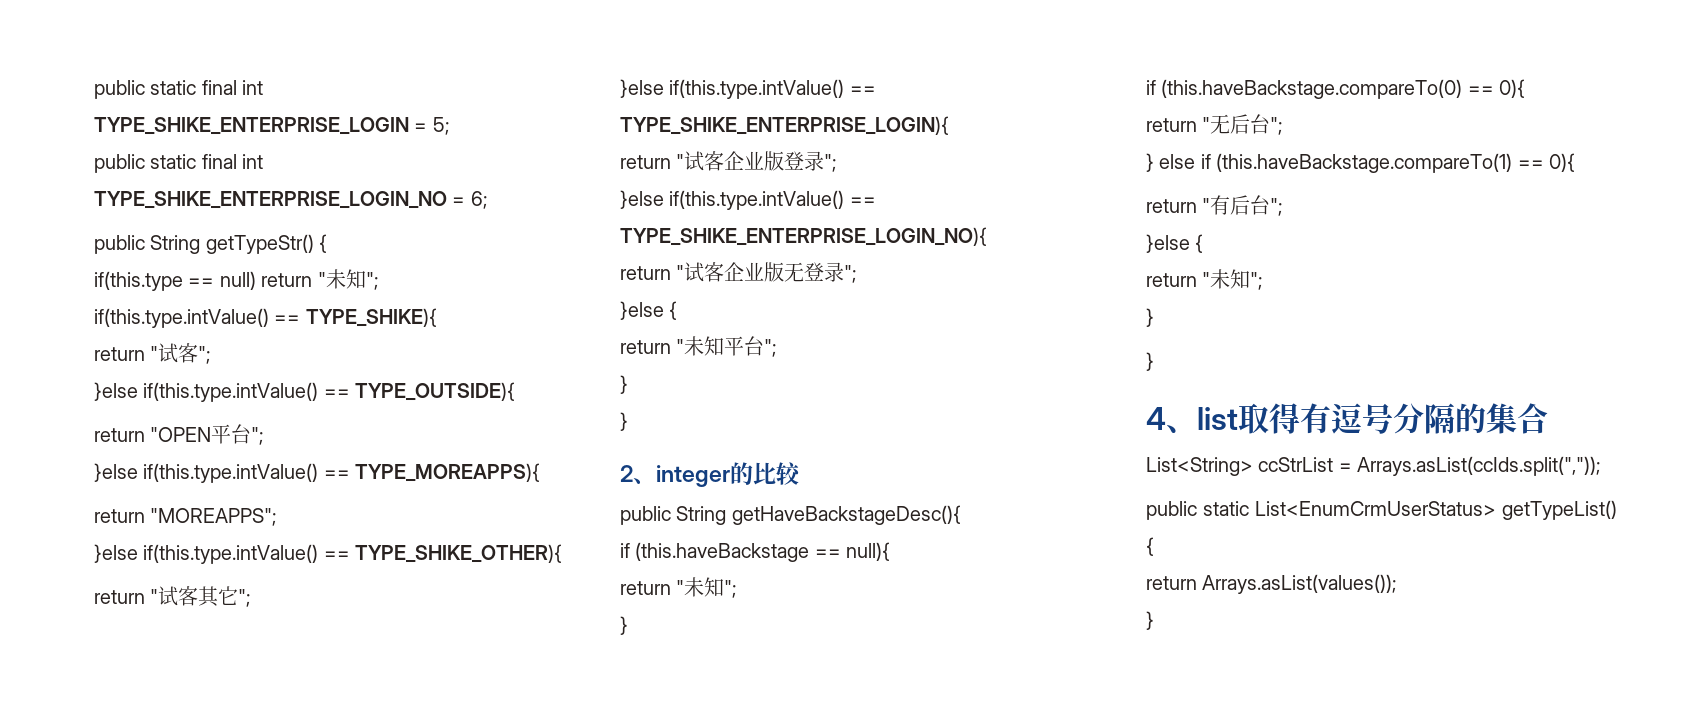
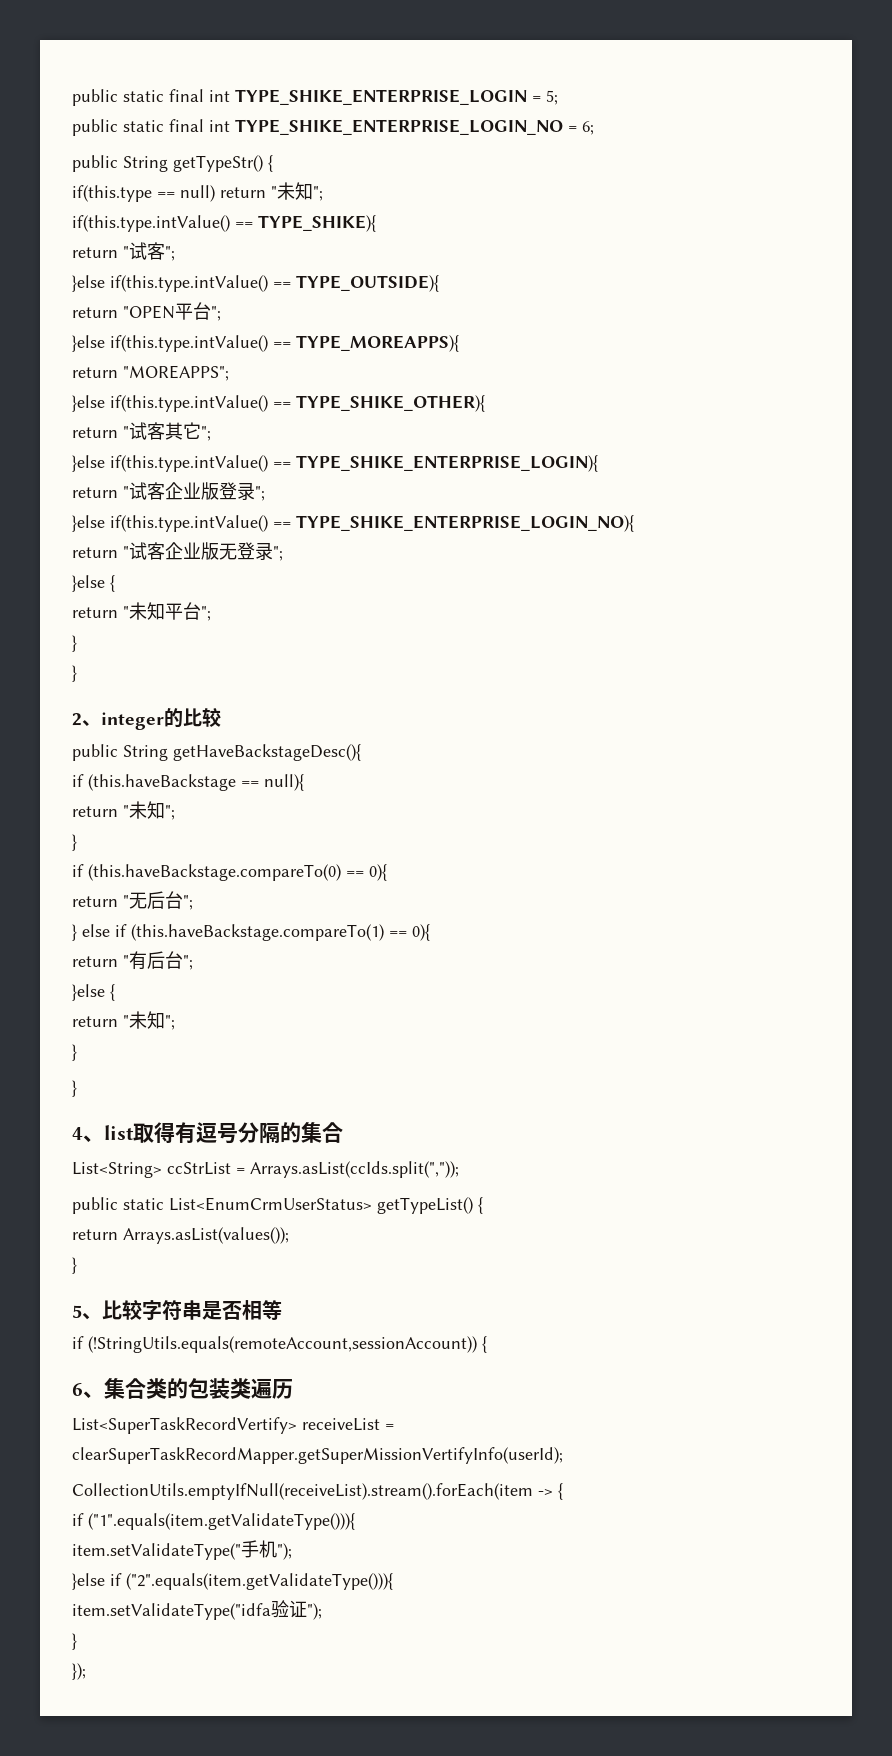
+ 5、比较字符串是否相等
+ if (!StringUtils.equals(remoteAccount,sessionAccount)) {
+ 6、集合类的包装类遍历
+ List<SuperTaskRecordVertify> receiveList = clearSuperTaskRecordMapper.getSuperMissionVertifyInfo(userId);
+ CollectionUtils.emptyIfNull(receiveList).stream().forEach(item -> {
+ if ("1".equals(item.getValidateType())){
+ item.setValidateType("手机");
+ }else if ("2".equals(item.getValidateType())){
+ item.setValidateType("idfa验证");
+ }
+ });

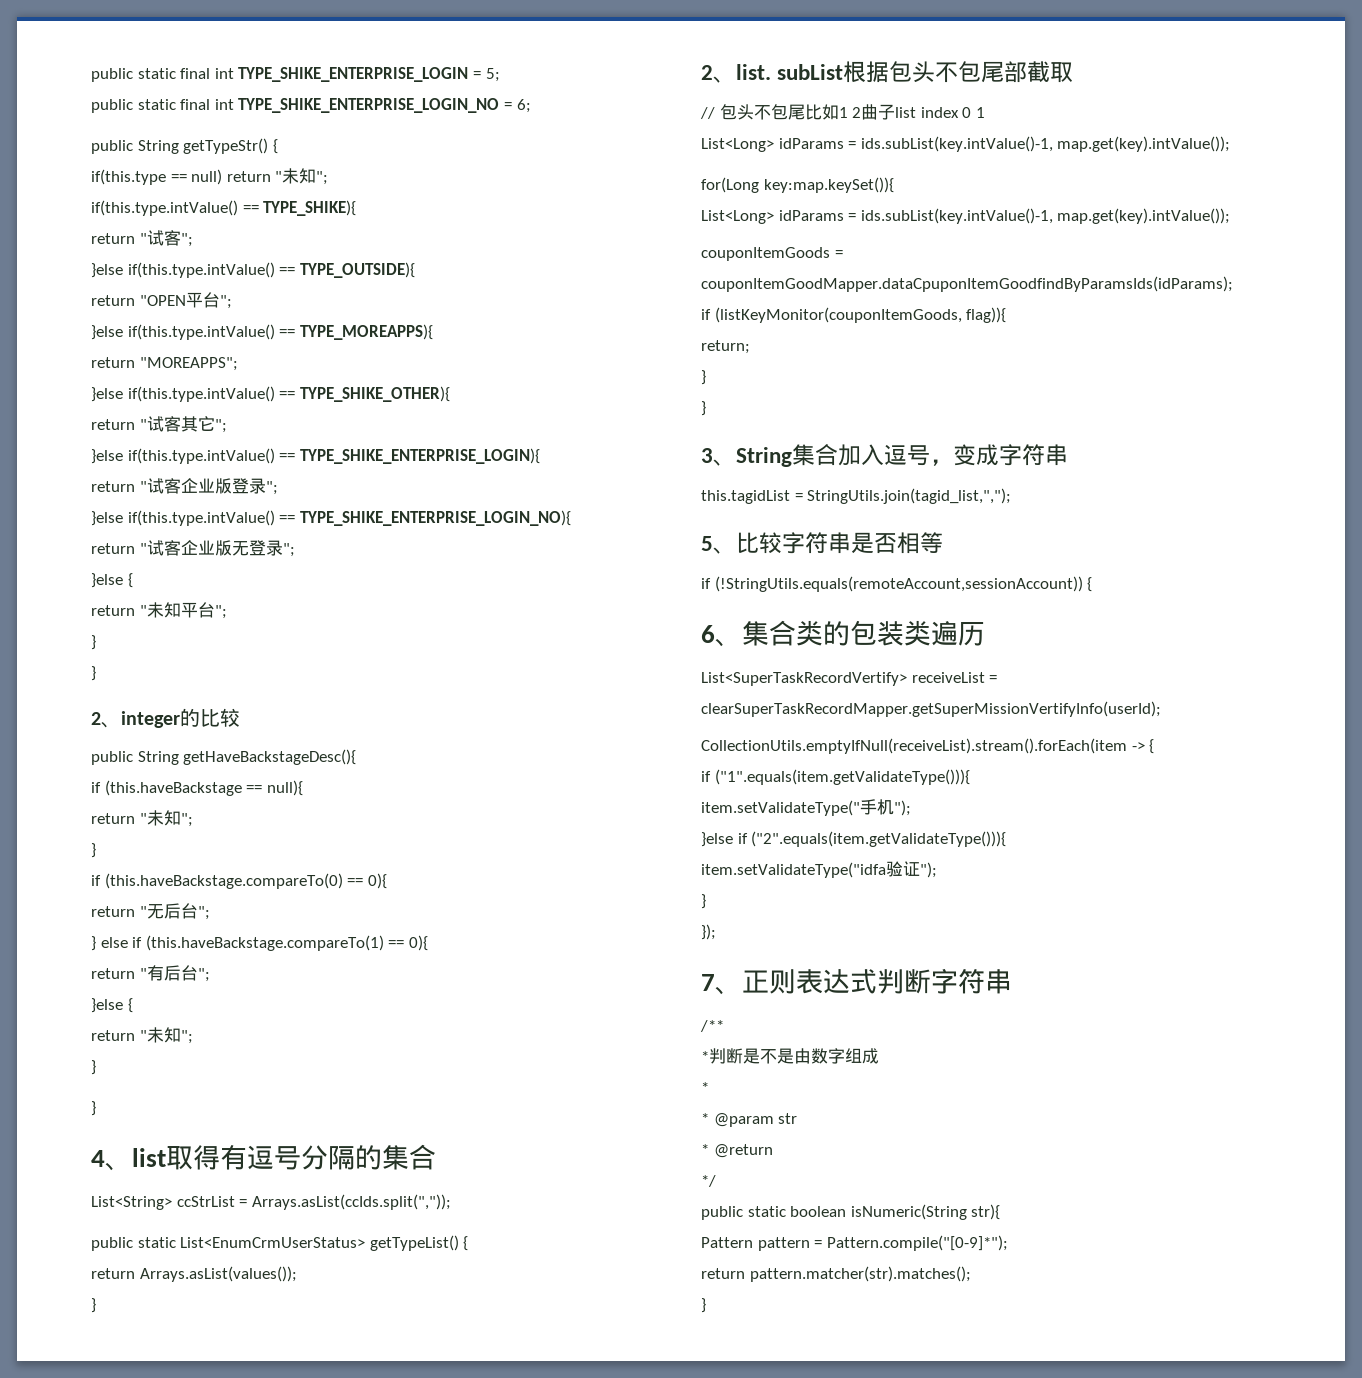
+ 2、list. subList根据包头不包尾部截取
+ // 包头不包尾比如1 2曲子list index 0 1
+ List<Long> idParams = ids.subList(key.intValue()-1, map.get(key).intValue());
+ for(Long key:map.keySet()){
+ List<Long> idParams = ids.subList(key.intValue()-1, map.get(key).intValue());
+ couponItemGoods = couponItemGoodMapper.dataCpuponItemGoodfindByParamsIds(idParams);
+ if (listKeyMonitor(couponItemGoods, flag)){
+ return;
+ }
+ }
+ 3、String集合加入逗号，变成字符串
+ this.tagidList = StringUtils.join(tagid_list,",");
+ 7、正则表达式判断字符串
+ /**
+ *判断是不是由数字组成
+ *
+ * @param str
+ * @return
+ */
+ public static boolean isNumeric(String str){
+ Pattern pattern = Pattern.compile("[0-9]*");
+ return pattern.matcher(str).matches();
+ }

